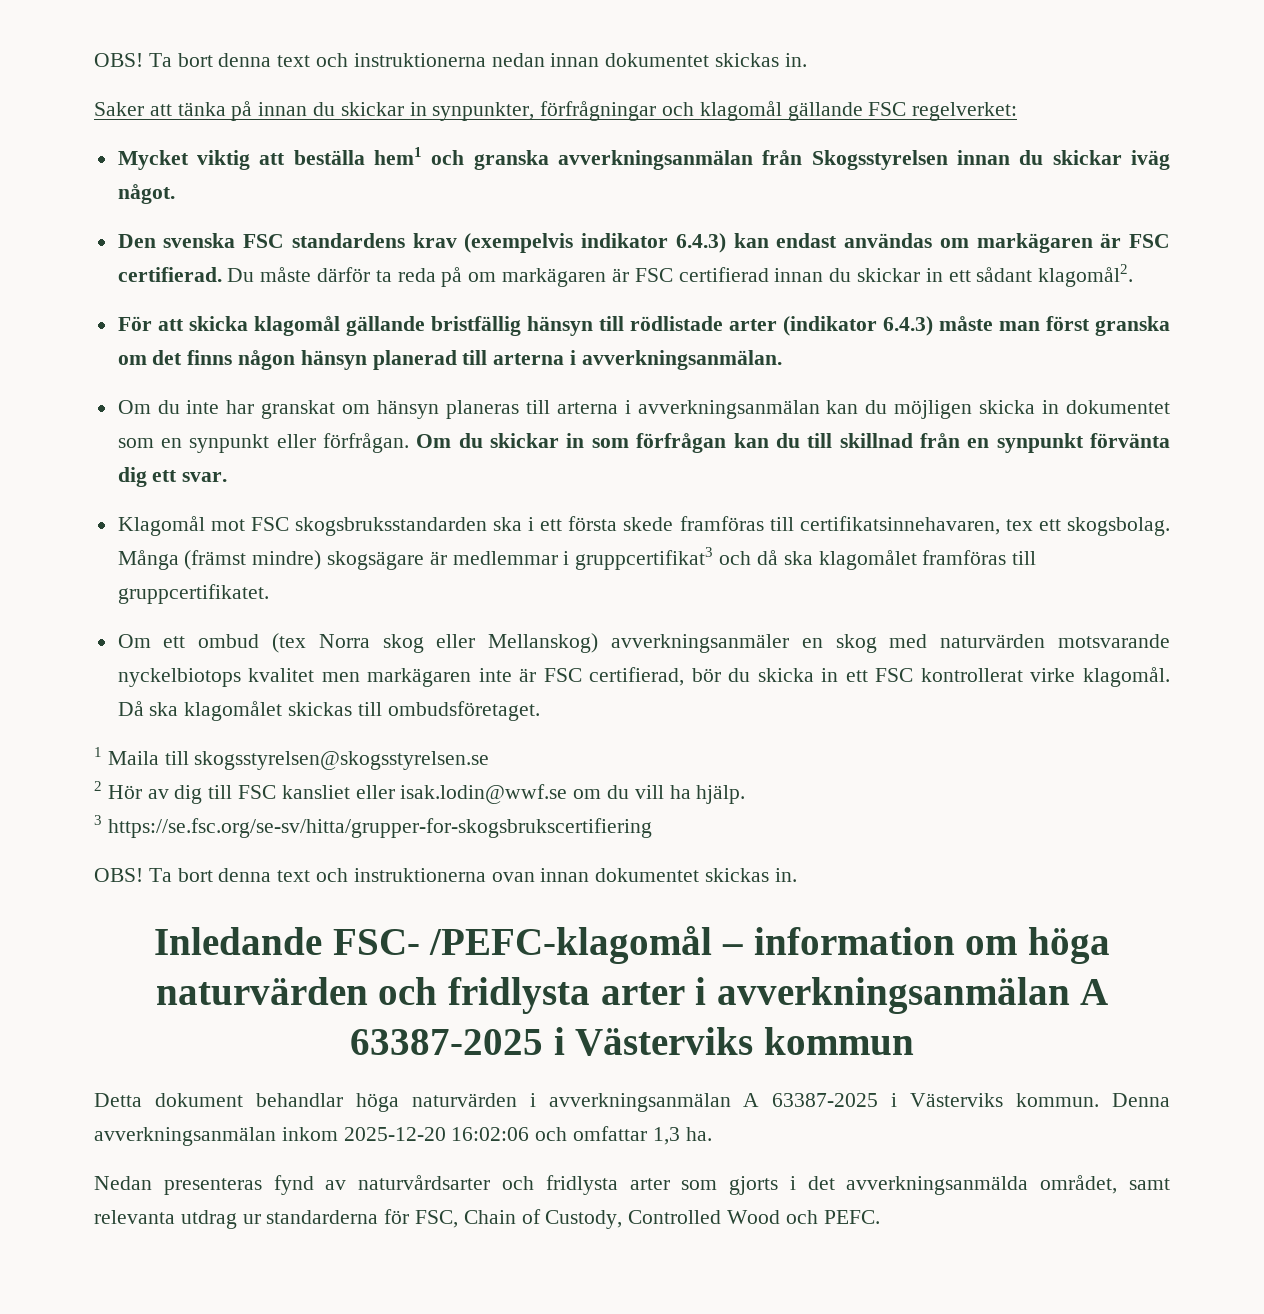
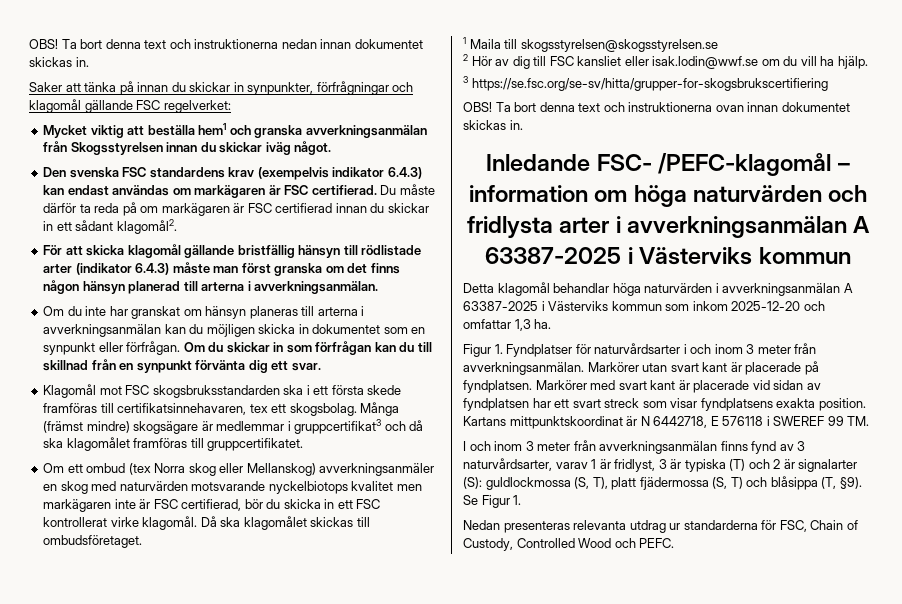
- Detta dokument behandlar höga naturvärden i avverkningsanmälan A 63387-2025 i Västerviks kommun. Denna avverkningsanmälan inkom 2025-12-20 16:02:06 och omfattar 1,3 ha.
+ Detta klagomål behandlar höga naturvärden i avverkningsanmälan A 63387-2025 i Västerviks kommun som inkom 2025-12-20 och omfattar 1,3 ha.
- Nedan presenteras fynd av naturvårdsarter och fridlysta arter som gjorts i det avverkningsanmälda området, samt relevanta utdrag ur standarderna för FSC, Chain of Custody, Controlled Wood och PEFC.
+ Figur 1. Fyndplatser för naturvårdsarter i och inom 3 meter från avverkningsanmälan. Markörer utan svart kant är placerade på fyndplatsen. Markörer med svart kant är placerade vid sidan av fyndplatsen har ett svart streck som visar fyndplatsens exakta position. Kartans mittpunktskoordinat är N 6442718, E 576118 i SWEREF 99 TM.
+ I och inom 3 meter från avverkningsanmälan finns fynd av 3 naturvårdsarter, varav 1 är fridlyst, 3 är typiska (T) och 2 är signalarter (S): guldlockmossa (S, T), platt fjädermossa (S, T) och blåsippa (T, §9). Se Figur 1.
+ Nedan presenteras relevanta utdrag ur standarderna för FSC, Chain of Custody, Controlled Wood och PEFC.

